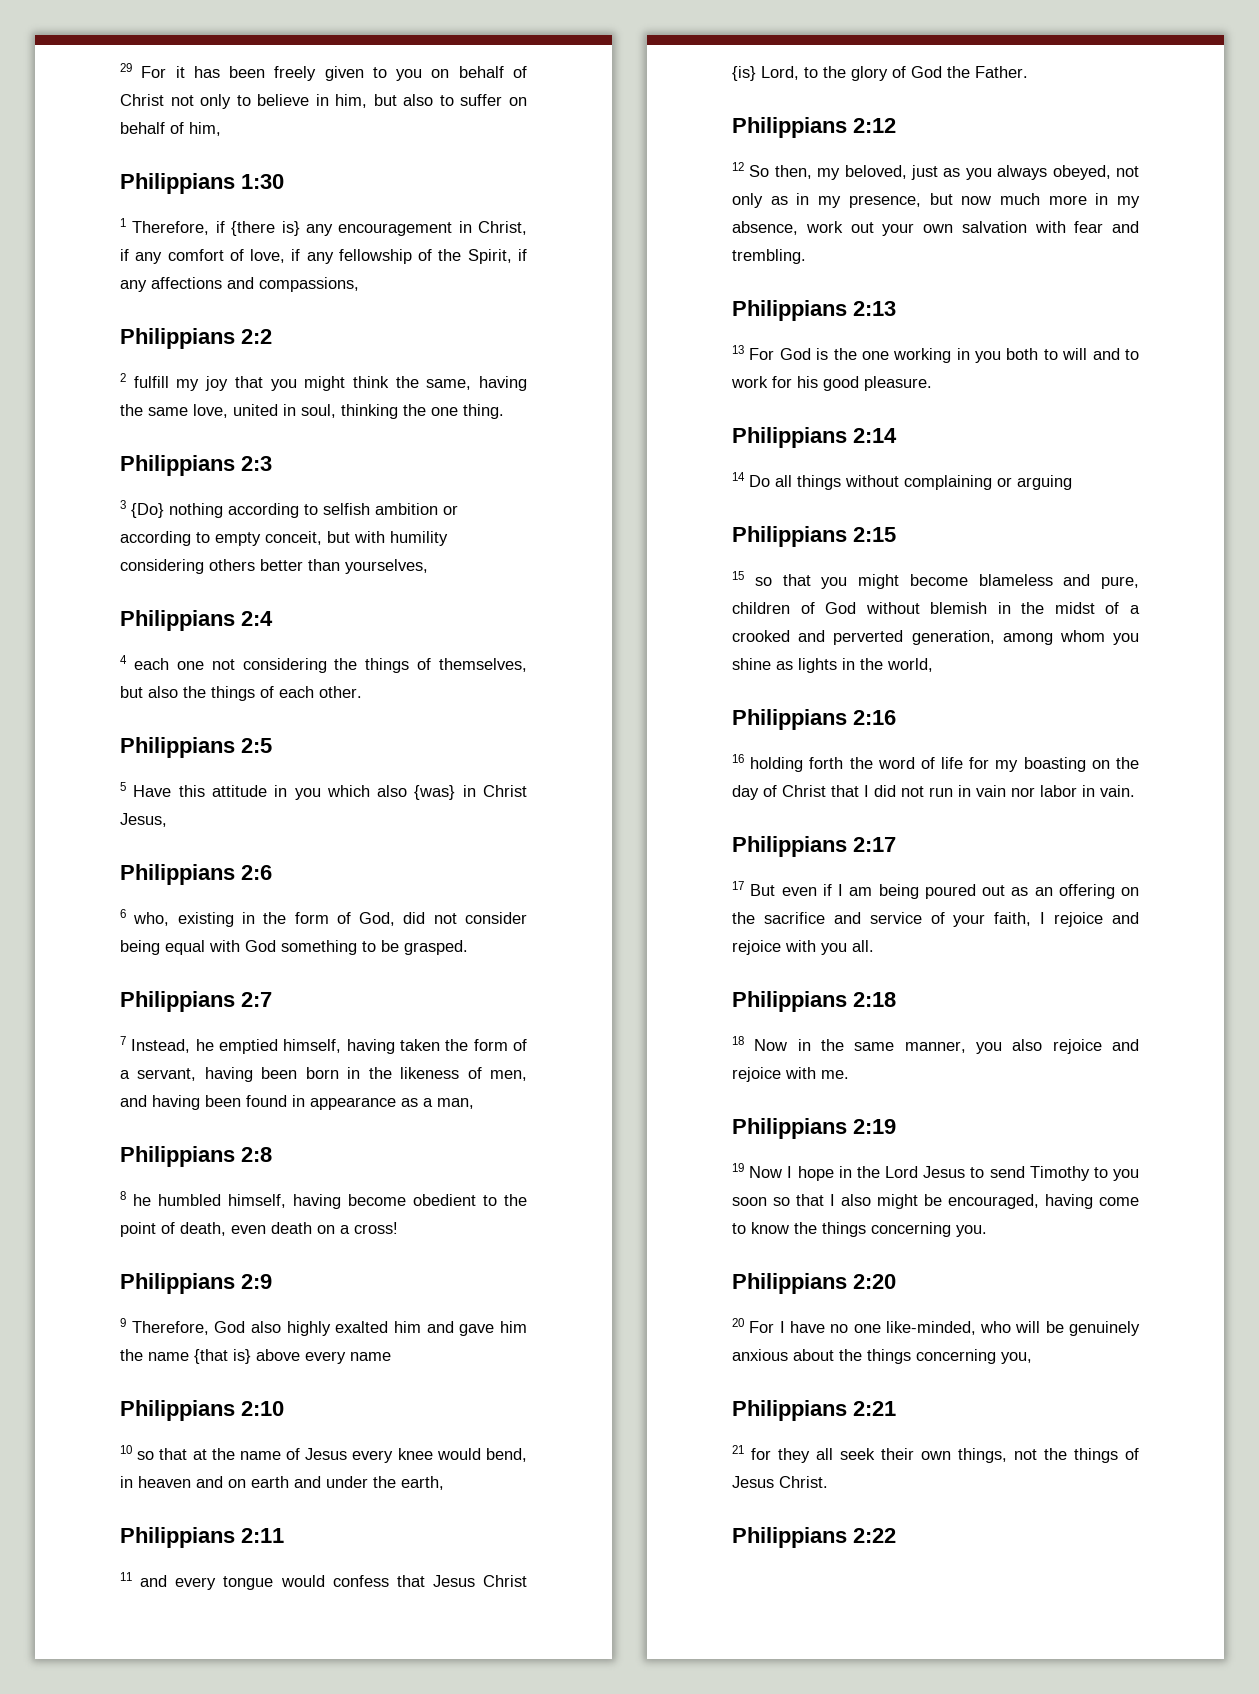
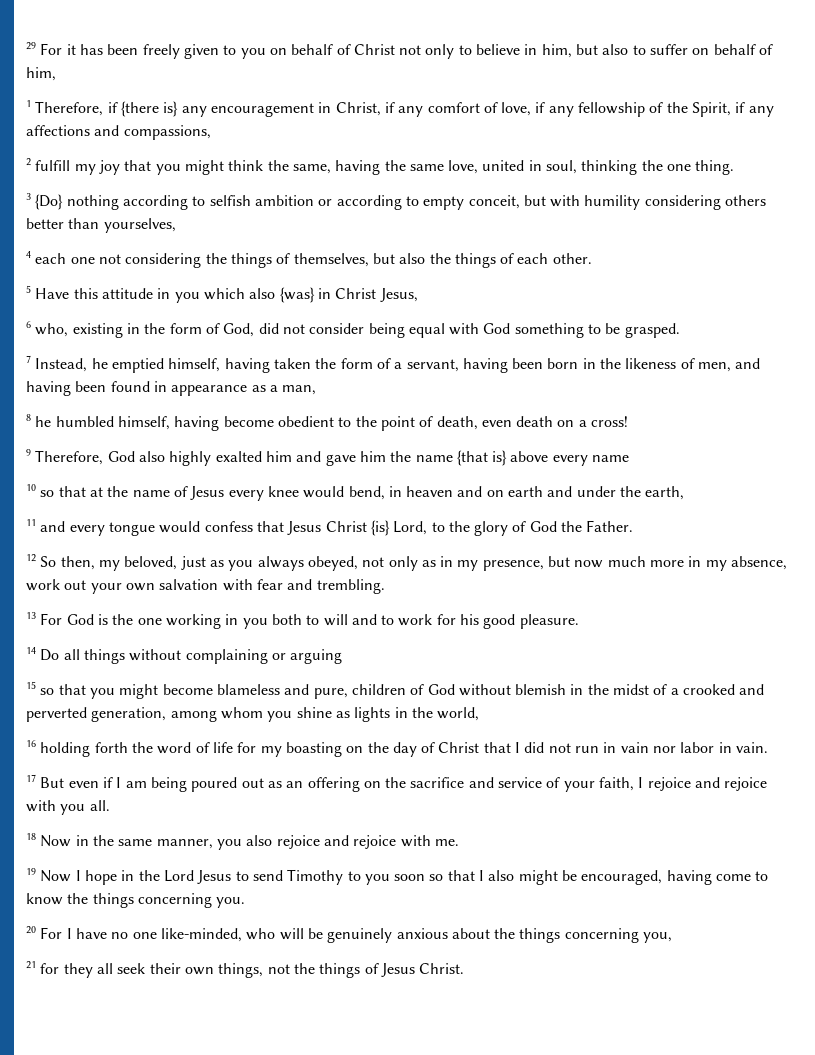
- Philippians 1:30
- Philippians 2:2
- Philippians 2:3
- Philippians 2:4
- Philippians 2:5
- Philippians 2:6
- Philippians 2:7
- Philippians 2:8
- Philippians 2:9
- Philippians 2:10
- Philippians 2:11
- Philippians 2:12
- Philippians 2:13
- Philippians 2:14
- Philippians 2:15
- Philippians 2:16
- Philippians 2:17
- Philippians 2:18
- Philippians 2:19
- Philippians 2:20
- Philippians 2:21
- Philippians 2:22

